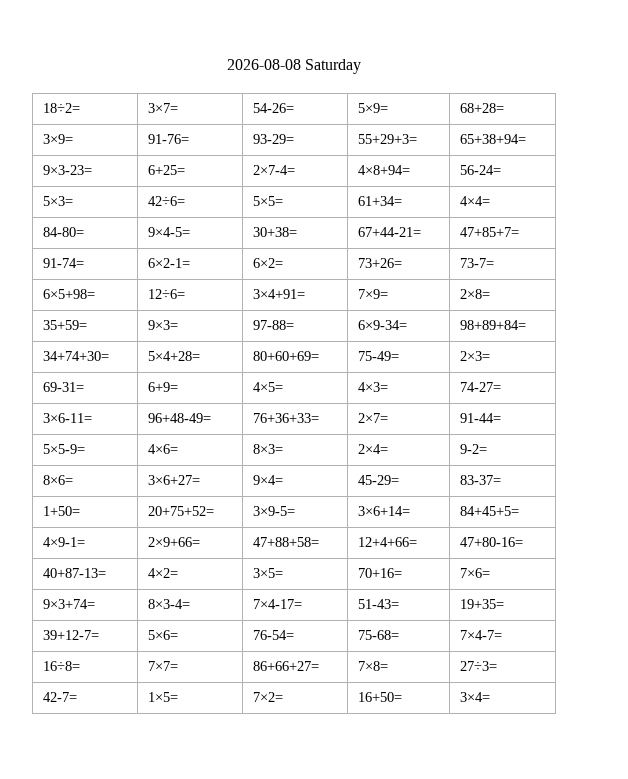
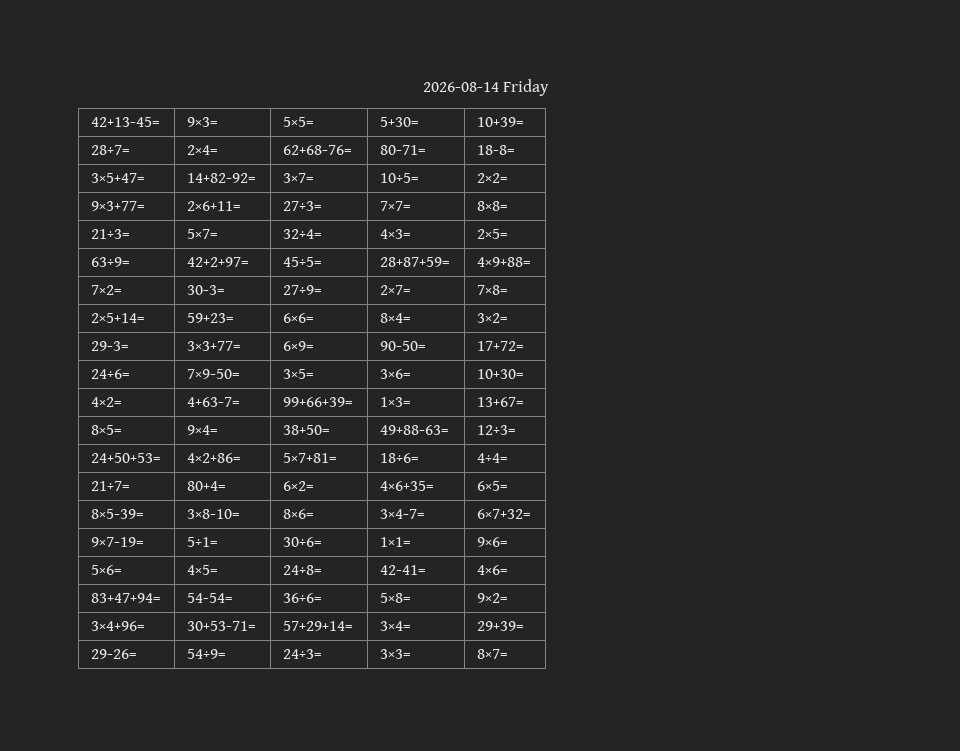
- 2026-08-08 Saturday
- 18÷2= | 3×7= | 54-26= | 5×9= | 68+28=
- 3×9= | 91-76= | 93-29= | 55+29+3= | 65+38+94=
- 9×3-23= | 6+25= | 2×7-4= | 4×8+94= | 56-24=
- 5×3= | 42÷6= | 5×5= | 61+34= | 4×4=
- 84-80= | 9×4-5= | 30+38= | 67+44-21= | 47+85+7=
- 91-74= | 6×2-1= | 6×2= | 73+26= | 73-7=
- 6×5+98= | 12÷6= | 3×4+91= | 7×9= | 2×8=
- 35+59= | 9×3= | 97-88= | 6×9-34= | 98+89+84=
- 34+74+30= | 5×4+28= | 80+60+69= | 75-49= | 2×3=
- 69-31= | 6+9= | 4×5= | 4×3= | 74-27=
- 3×6-11= | 96+48-49= | 76+36+33= | 2×7= | 91-44=
- 5×5-9= | 4×6= | 8×3= | 2×4= | 9-2=
- 8×6= | 3×6+27= | 9×4= | 45-29= | 83-37=
- 1+50= | 20+75+52= | 3×9-5= | 3×6+14= | 84+45+5=
- 4×9-1= | 2×9+66= | 47+88+58= | 12+4+66= | 47+80-16=
- 40+87-13= | 4×2= | 3×5= | 70+16= | 7×6=
- 9×3+74= | 8×3-4= | 7×4-17= | 51-43= | 19+35=
- 39+12-7= | 5×6= | 76-54= | 75-68= | 7×4-7=
- 16÷8= | 7×7= | 86+66+27= | 7×8= | 27÷3=
- 42-7= | 1×5= | 7×2= | 16+50= | 3×4=
+ 2026-08-14 Friday
+ 42+13-45= | 9×3= | 5×5= | 5+30= | 10+39=
+ 28÷7= | 2×4= | 62+68-76= | 80-71= | 18-8=
+ 3×5+47= | 14+82-92= | 3×7= | 10÷5= | 2×2=
+ 9×3+77= | 2×6+11= | 27÷3= | 7×7= | 8×8=
+ 21÷3= | 5×7= | 32÷4= | 4×3= | 2×5=
+ 63÷9= | 42+2+97= | 45÷5= | 28+87+59= | 4×9+88=
+ 7×2= | 30-3= | 27÷9= | 2×7= | 7×8=
+ 2×5+14= | 59+23= | 6×6= | 8×4= | 3×2=
+ 29-3= | 3×3+77= | 6×9= | 90-50= | 17+72=
+ 24÷6= | 7×9-50= | 3×5= | 3×6= | 10+30=
+ 4×2= | 4+63-7= | 99+66+39= | 1×3= | 13+67=
+ 8×5= | 9×4= | 38+50= | 49+88-63= | 12÷3=
+ 24+50+53= | 4×2+86= | 5×7+81= | 18÷6= | 4÷4=
+ 21÷7= | 80+4= | 6×2= | 4×6+35= | 6×5=
+ 8×5-39= | 3×8-10= | 8×6= | 3×4-7= | 6×7+32=
+ 9×7-19= | 5÷1= | 30÷6= | 1×1= | 9×6=
+ 5×6= | 4×5= | 24÷8= | 42-41= | 4×6=
+ 83+47+94= | 54-54= | 36÷6= | 5×8= | 9×2=
+ 3×4+96= | 30+53-71= | 57+29+14= | 3×4= | 29+39=
+ 29-26= | 54÷9= | 24÷3= | 3×3= | 8×7=

